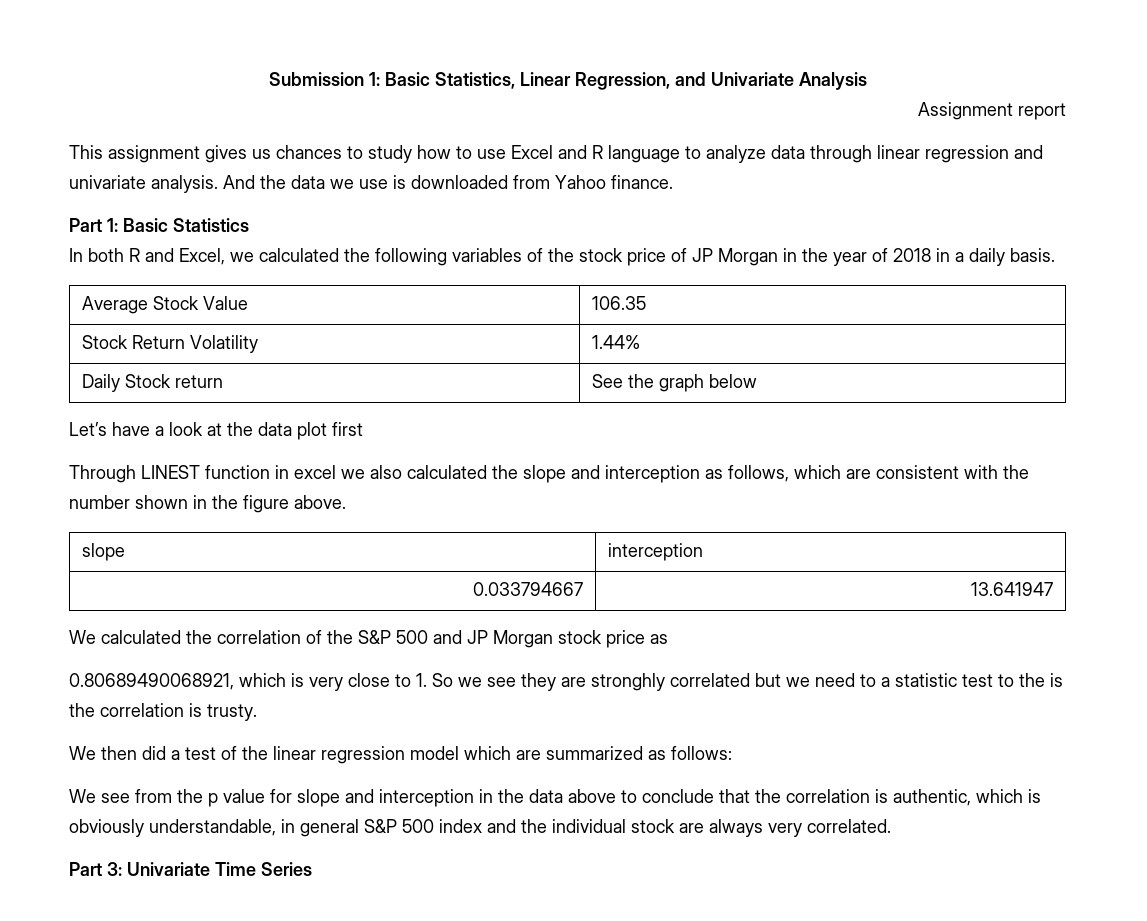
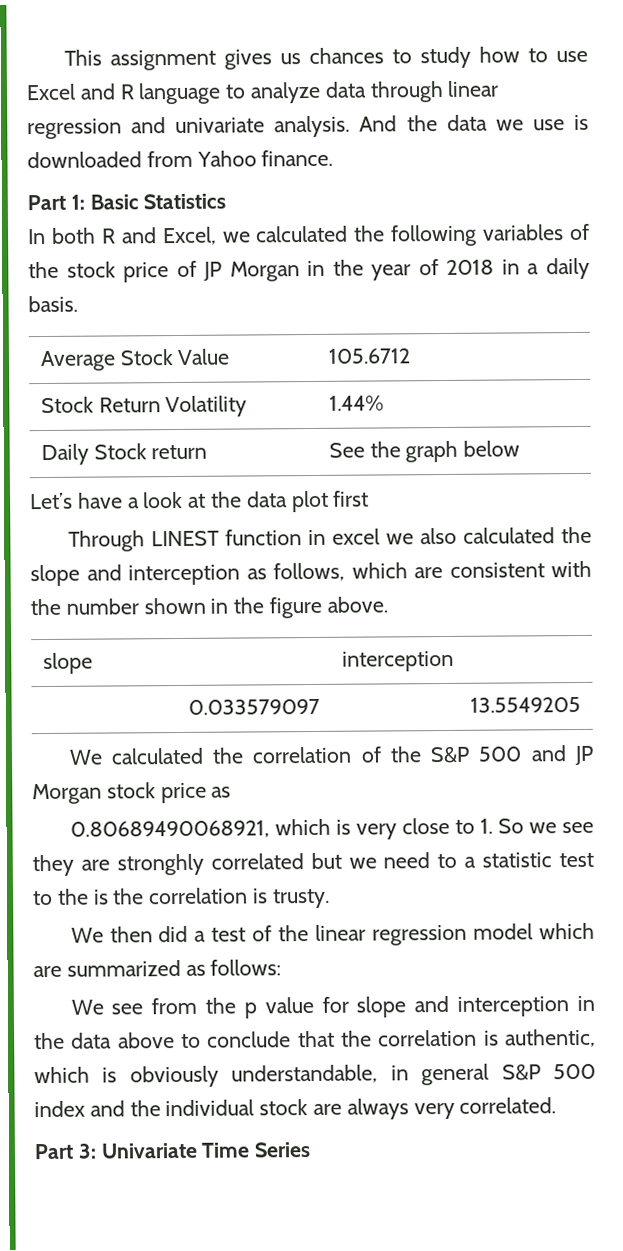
- Submission 1: Basic Statistics, Linear Regression, and Univariate Analysis
- Assignment report
- Average Stock Value | 106.35
+ Average Stock Value | 105.6712
- 0.033794667 | 13.641947
+ 0.033579097 | 13.5549205

